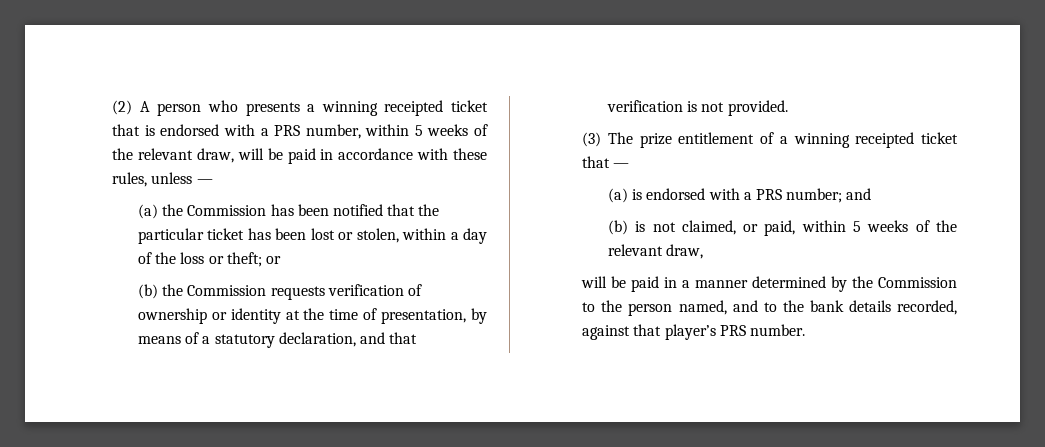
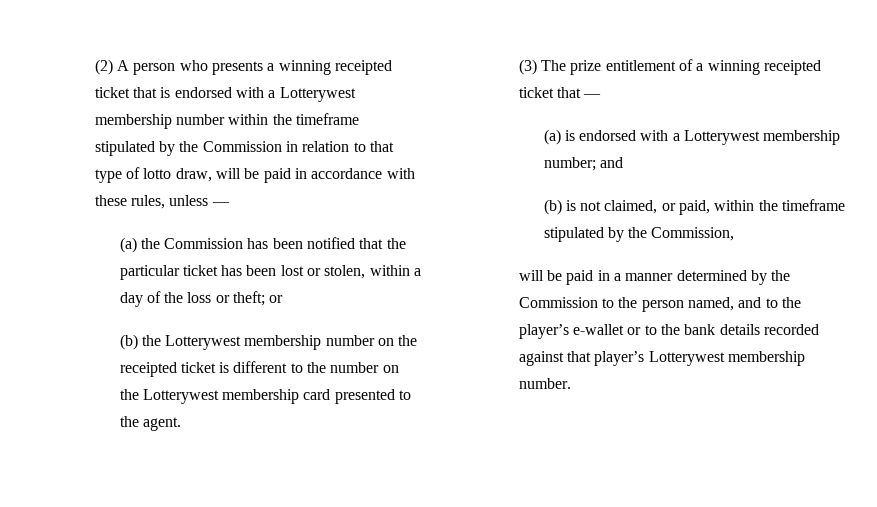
- (2) A person who presents a winning receipted ticket that is endorsed with a PRS number, within 5 weeks of the relevant draw, will be paid in accordance with these rules, unless —
+ (2) A person who presents a winning receipted ticket that is endorsed with a Lotterywest membership number within the timeframe stipulated by the Commission in relation to that type of lotto draw, will be paid in accordance with these rules, unless —
- (b) the Commission requests verification of ownership or identity at the time of presentation, by means of a statutory declaration, and that verification is not provided.
+ (b) the Lotterywest membership number on the receipted ticket is different to the number on the Lotterywest membership card presented to the agent.
- (a) is endorsed with a PRS number; and
+ (a) is endorsed with a Lotterywest membership number; and
- (b) is not claimed, or paid, within 5 weeks of the relevant draw,
+ (b) is not claimed, or paid, within the timeframe stipulated by the Commission,
- will be paid in a manner determined by the Commission to the person named, and to the bank details recorded, against that player’s PRS number.
+ will be paid in a manner determined by the Commission to the person named, and to the player’s e-wallet or to the bank details recorded against that player’s Lotterywest membership number.

